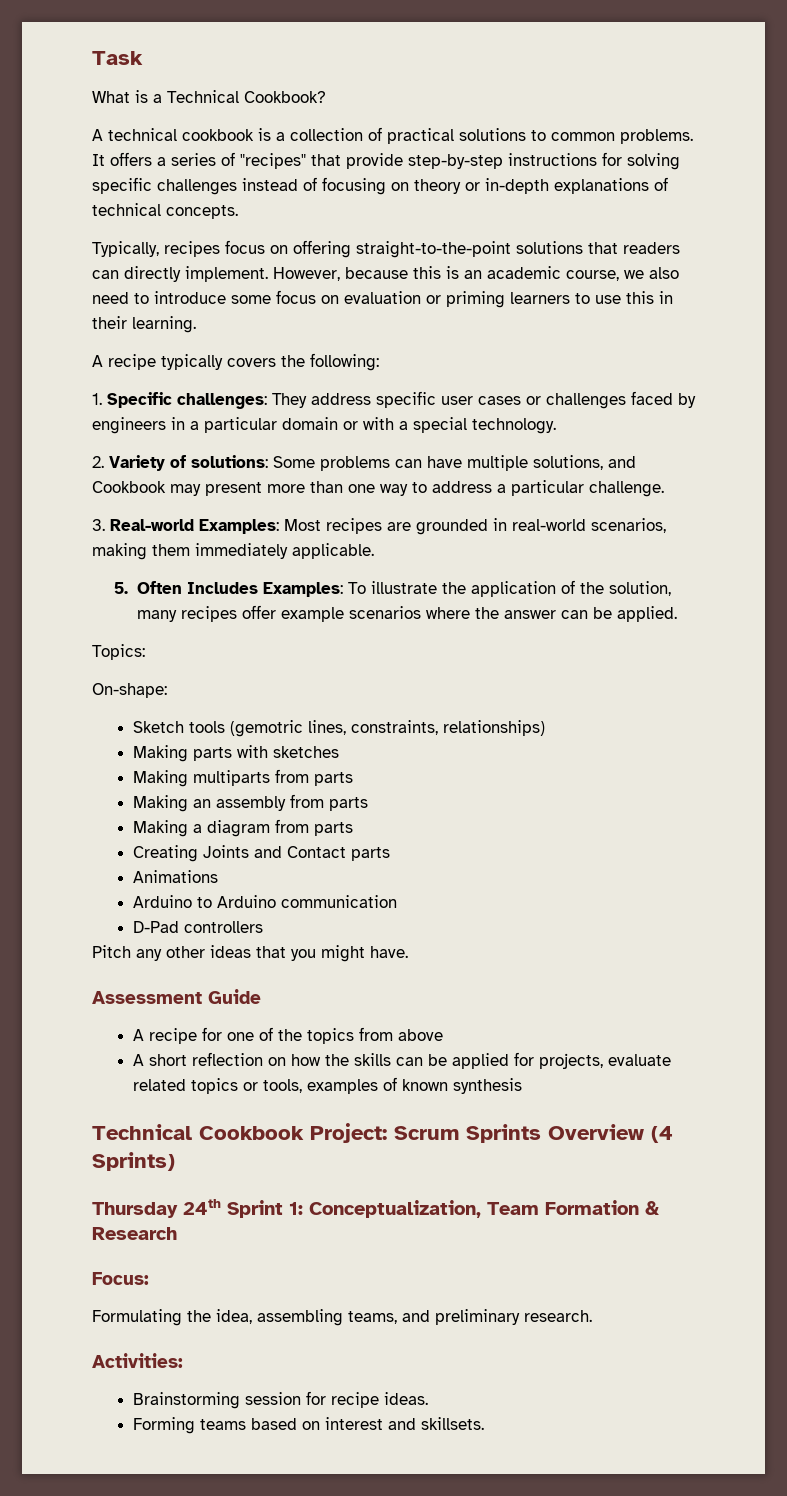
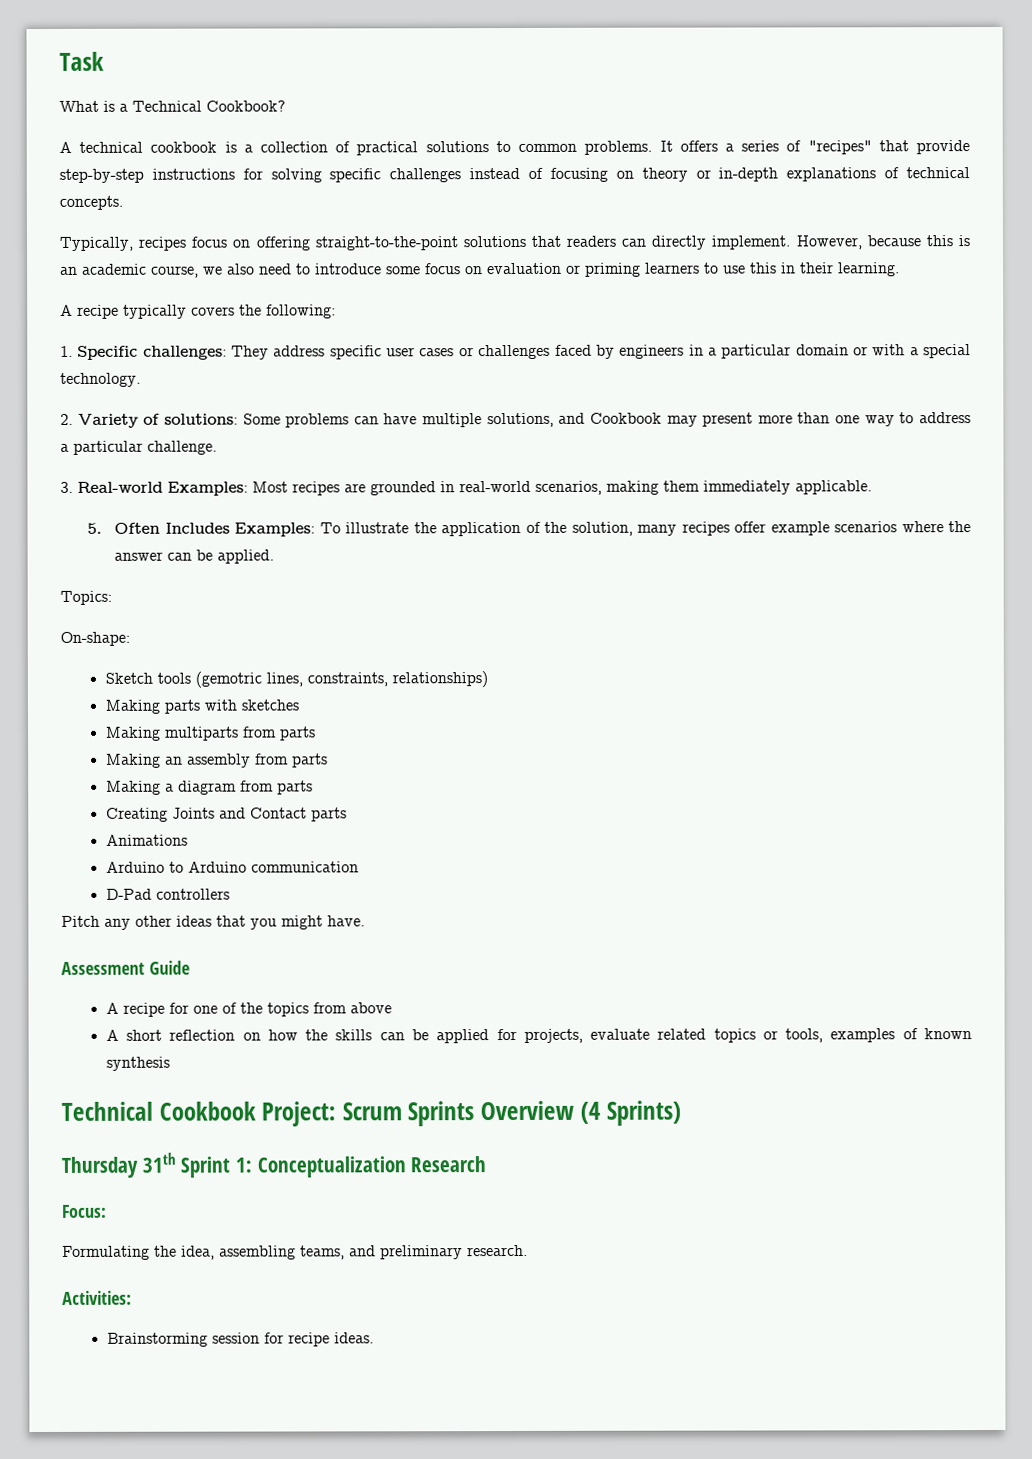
- Thursday 24th Sprint 1: Conceptualization, Team Formation & Research
+ Thursday 31th Sprint 1: Conceptualization Research
- Forming teams based on interest and skillsets.

